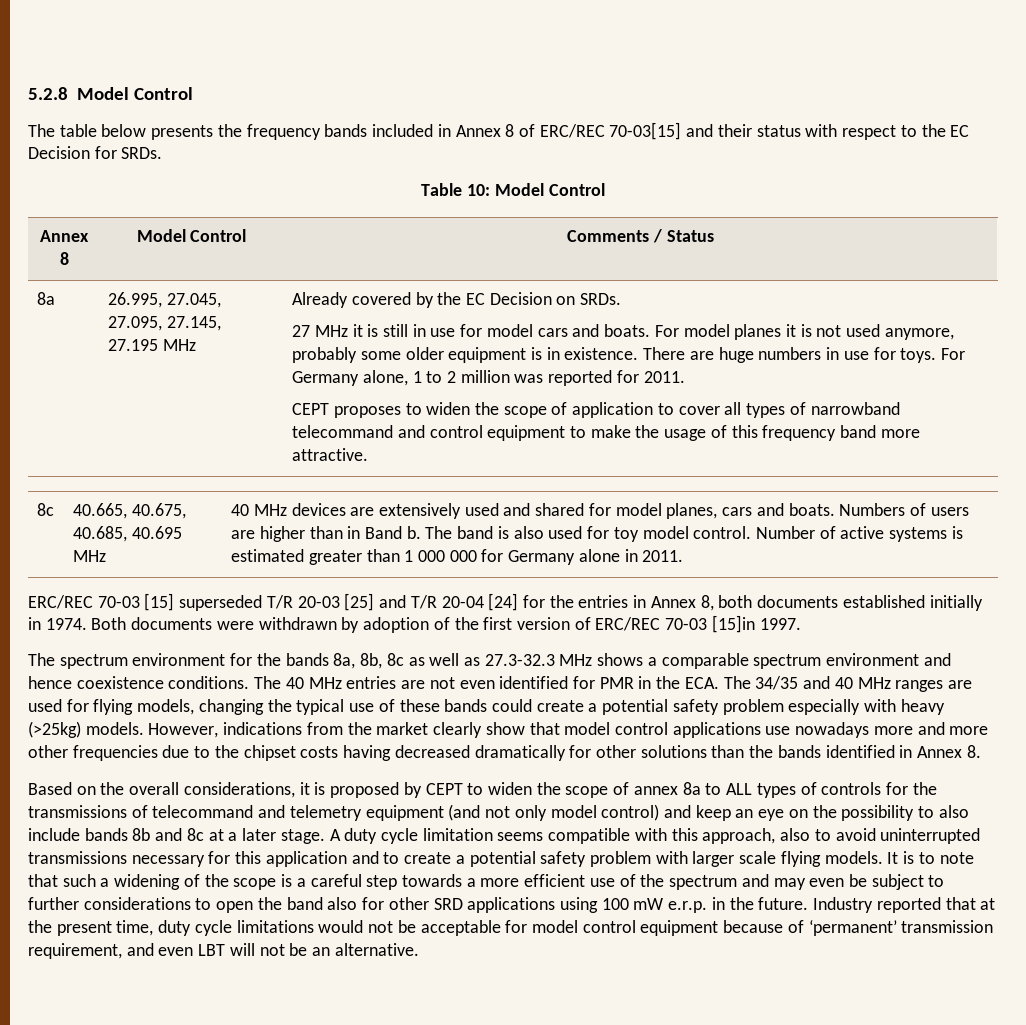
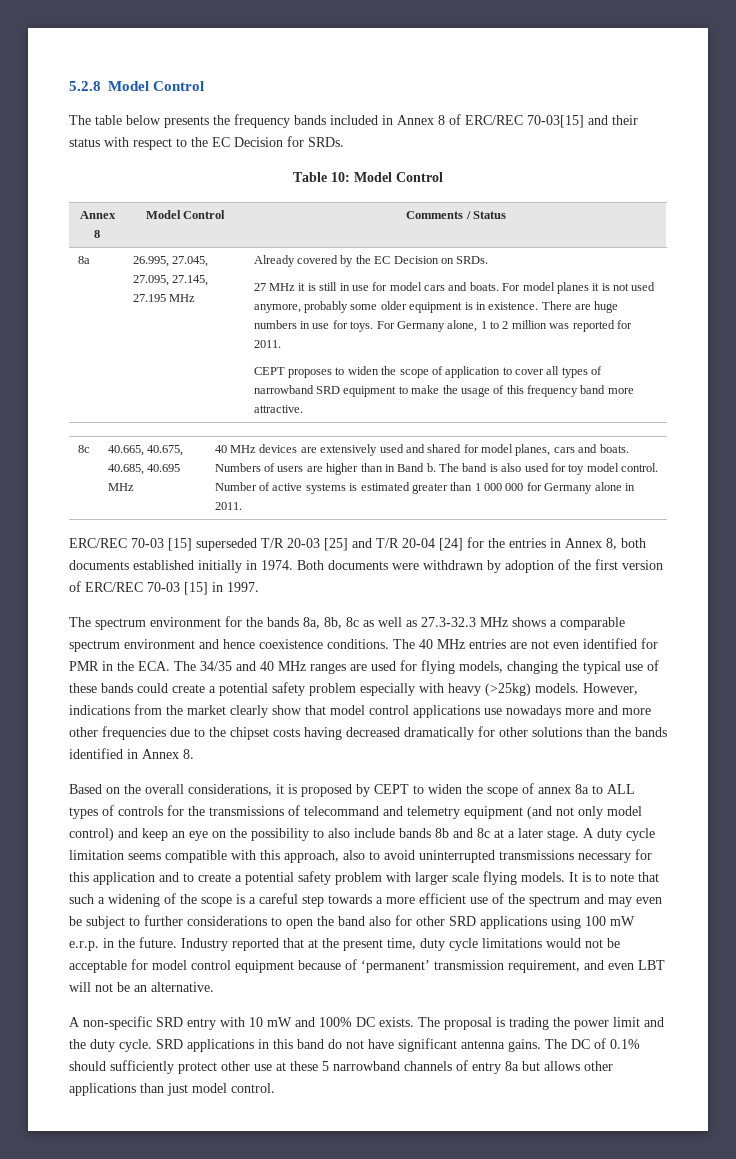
- CEPT proposes to widen the scope of application to cover all types of narrowband telecommand and control equipment to make the usage of this frequency band more attractive.
+ CEPT proposes to widen the scope of application to cover all types of narrowband SRD equipment to make the usage of this frequency band more attractive.
- Both documents were withdrawn by adoption of the first version of ERC/REC 70-03 [15]in 1997.
+ Both documents were withdrawn by adoption of the first version of ERC/REC 70-03 [15] in 1997.
+ A non-specific SRD entry with 10 mW and 100% DC exists. The proposal is trading the power limit and the duty cycle. SRD applications in this band do not have significant antenna gains. The DC of 0.1% should sufficiently protect other use at these 5 narrowband channels of entry 8a but allows other applications than just model control.

